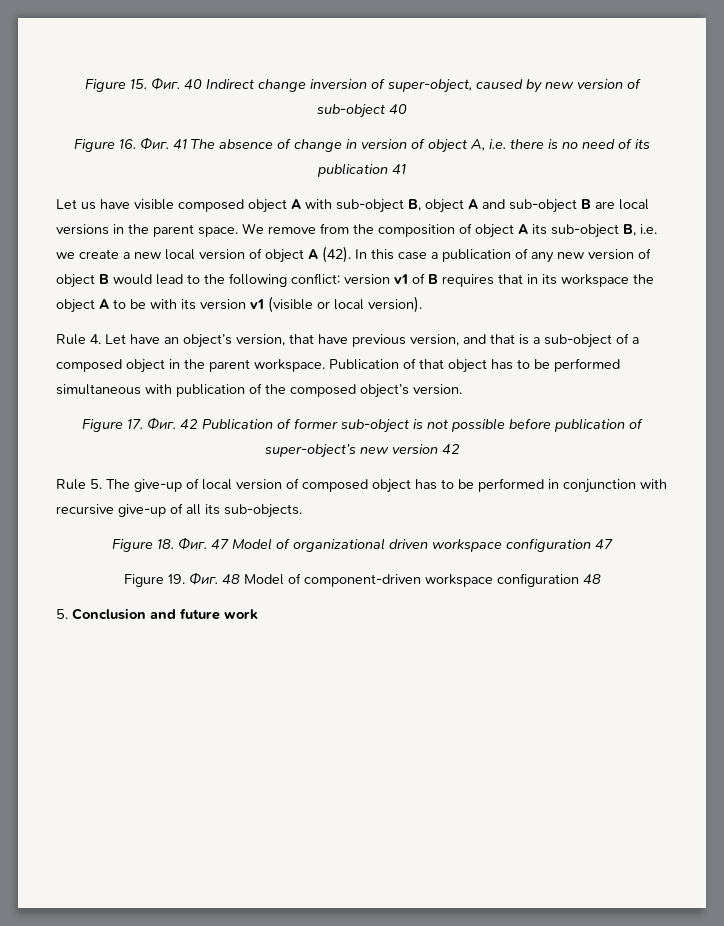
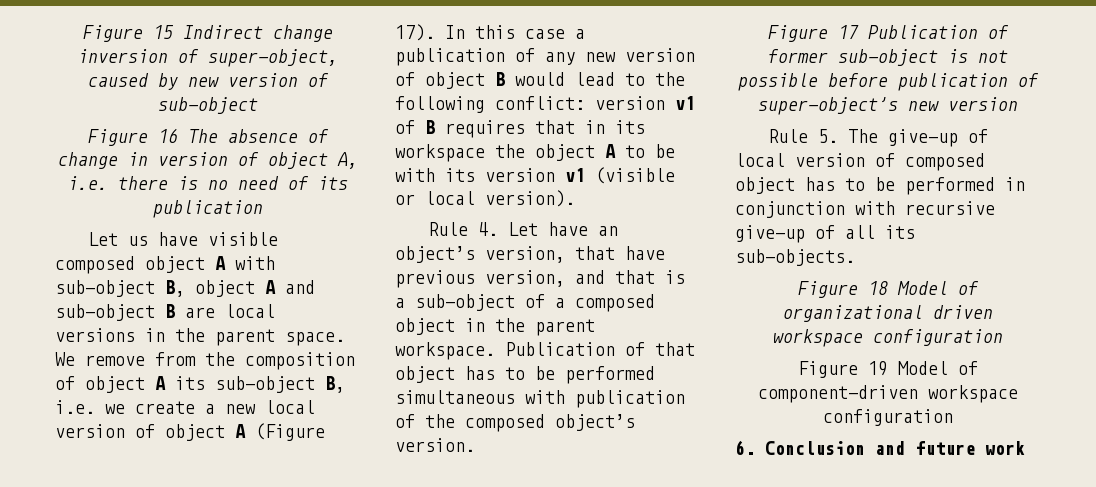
- Figure 15. Фиг. 40 Indirect change inversion of super-object, caused by new version of sub-object 40
- Figure 16. Фиг. 41 The absence of change in version of object A, i.e. there is no need of its publication 41
+ Figure 15 Indirect change inversion of super-object, caused by new version of sub-object
+ Figure 16 The absence of change in version of object A, i.e. there is no need of its publication
- We remove from the composition of object A its sub-object B, i.e. we create a new local version of object A (42).
+ We remove from the composition of object A its sub-object B, i.e. we create a new local version of object A (Figure 17).
- Figure 17. Фиг. 42 Publication of former sub-object is not possible before publication of super-object’s new version 42
+ Figure 17 Publication of former sub-object is not possible before publication of super-object’s new version
- Figure 18. Фиг. 47 Model of organizational driven workspace configuration 47
- Figure 19. Фиг. 48 Model of component-driven workspace configuration 48
- 5. Conclusion and future work
+ Figure 18 Model of organizational driven workspace configuration
+ Figure 19 Model of component-driven workspace configuration
+ 6. Conclusion and future work

